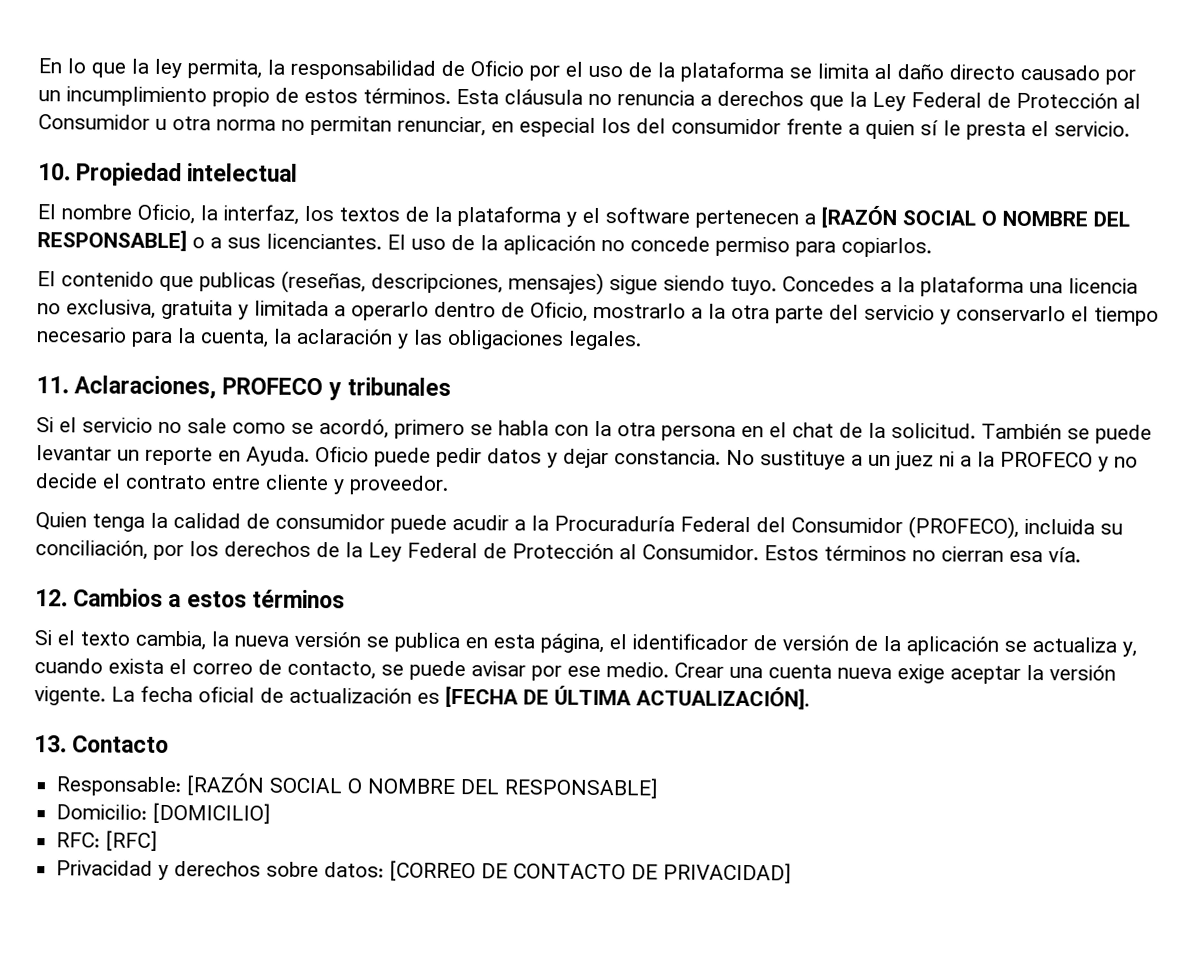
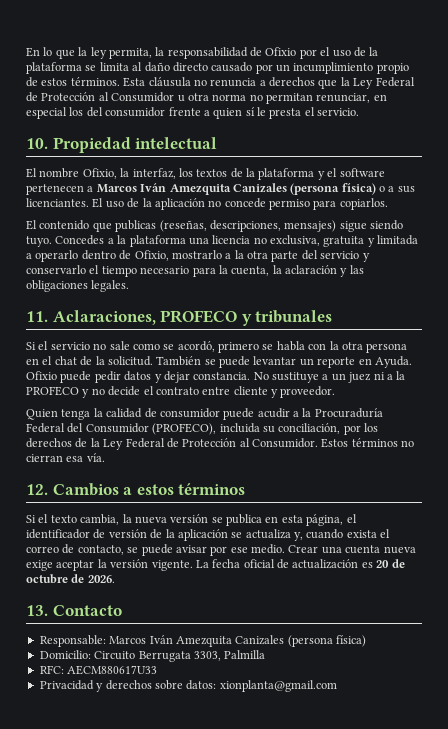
- En lo que la ley permita, la responsabilidad de Oficio por el uso de la plataforma se limita al daño directo causado por un incumplimiento propio de estos términos.
+ En lo que la ley permita, la responsabilidad de Ofixio por el uso de la plataforma se limita al daño directo causado por un incumplimiento propio de estos términos.
- El nombre Oficio, la interfaz, los textos de la plataforma y el software pertenecen a [RAZÓN SOCIAL O NOMBRE DEL RESPONSABLE] o a sus licenciantes.
+ El nombre Ofixio, la interfaz, los textos de la plataforma y el software pertenecen a Marcos Iván Amezquita Canizales (persona física) o a sus licenciantes.
- Concedes a la plataforma una licencia no exclusiva, gratuita y limitada a operarlo dentro de Oficio, mostrarlo a la otra parte del servicio y conservarlo el tiempo necesario para la cuenta, la aclaración y las obligaciones legales.
+ Concedes a la plataforma una licencia no exclusiva, gratuita y limitada a operarlo dentro de Ofixio, mostrarlo a la otra parte del servicio y conservarlo el tiempo necesario para la cuenta, la aclaración y las obligaciones legales.
- Oficio puede pedir datos y dejar constancia.
+ Ofixio puede pedir datos y dejar constancia.
- La fecha oficial de actualización es [FECHA DE ÚLTIMA ACTUALIZACIÓN].
+ La fecha oficial de actualización es 20 de octubre de 2026.
  13. Contacto
- Responsable: [RAZÓN SOCIAL O NOMBRE DEL RESPONSABLE]
- Domicilio: [DOMICILIO]
+ Responsable: Marcos Iván Amezquita Canizales (persona física)
+ Domicilio: Circuito Berrugata 3303, Palmilla
- RFC: [RFC]
+ RFC: AECM880617U33
- Privacidad y derechos sobre datos: [CORREO DE CONTACTO DE PRIVACIDAD]
+ Privacidad y derechos sobre datos: xionplanta@gmail.com

